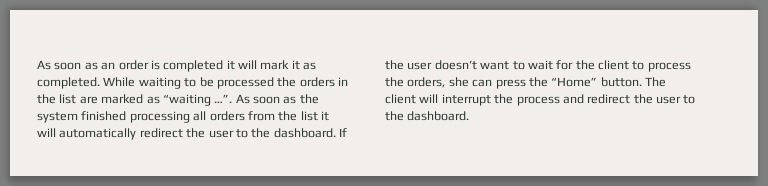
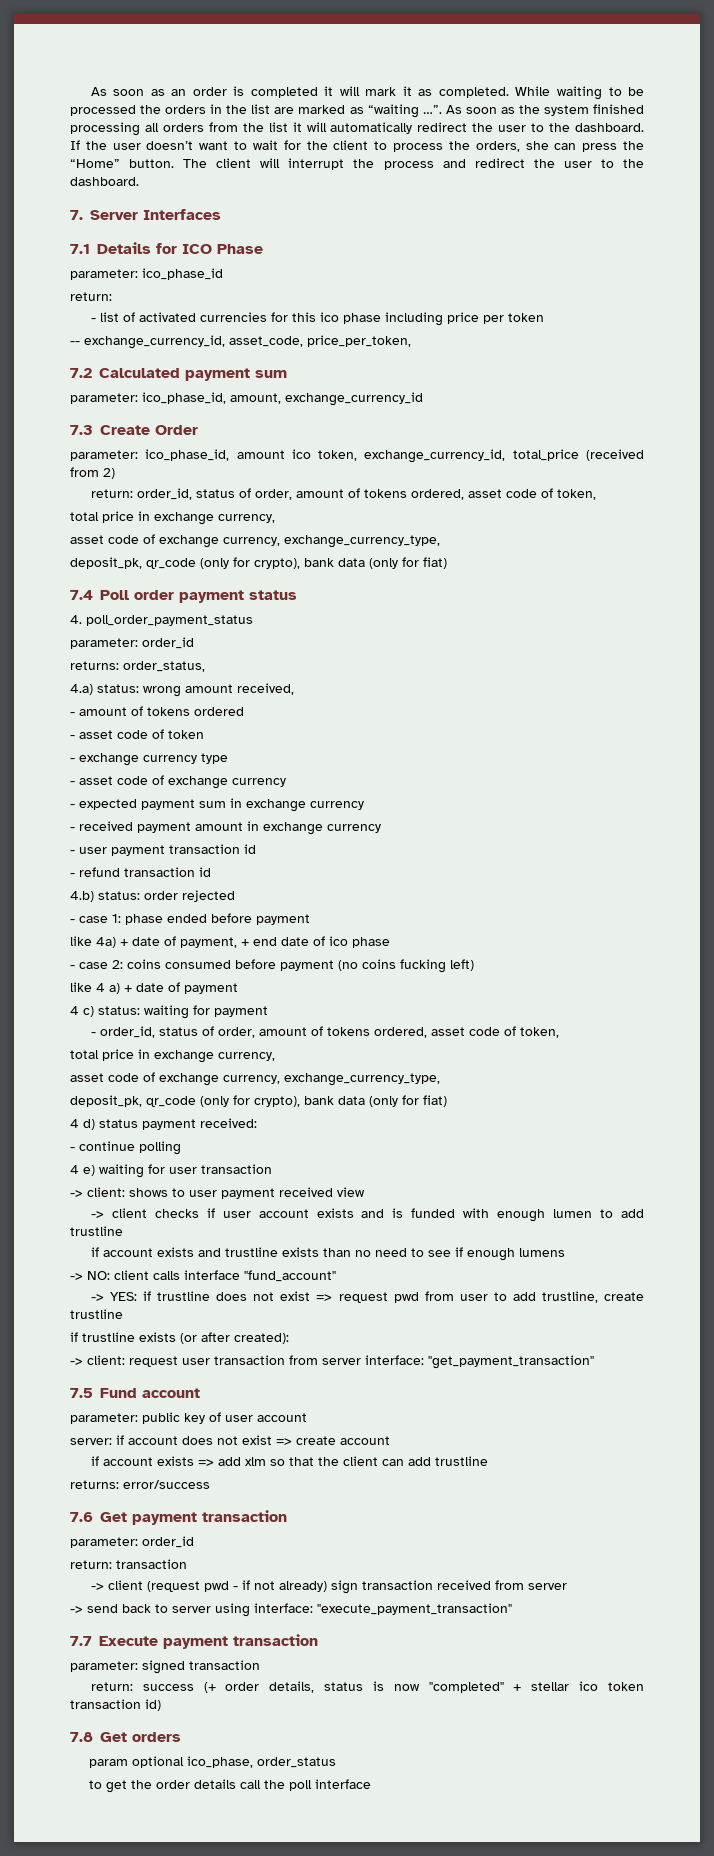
+ 7. Server Interfaces
+ 7.1 Details for ICO Phase
+ parameter: ico_phase_id
+ return:
+ - list of activated currencies for this ico phase including price per token
+ -- exchange_currency_id, asset_code, price_per_token,
+ 7.2 Calculated payment sum
+ parameter: ico_phase_id, amount, exchange_currency_id
+ 7.3 Create Order
+ parameter: ico_phase_id, amount ico token, exchange_currency_id, total_price (received from 2)
+ return: order_id, status of order, amount of tokens ordered, asset code of token,
+ total price in exchange currency,
+ asset code of exchange currency, exchange_currency_type,
+ deposit_pk, qr_code (only for crypto), bank data (only for fiat)
+ 7.4 Poll order payment status
+ 4. poll_order_payment_status
+ parameter: order_id
+ returns: order_status,
+ 4.a) status: wrong amount received,
+ - amount of tokens ordered
+ - asset code of token
+ - exchange currency type
+ - asset code of exchange currency
+ - expected payment sum in exchange currency
+ - received payment amount in exchange currency
+ - user payment transaction id
+ - refund transaction id
+ 4.b) status: order rejected
+ - case 1: phase ended before payment
+ like 4a) + date of payment, + end date of ico phase
+ - case 2: coins consumed before payment (no coins fucking left)
+ like 4 a) + date of payment
+ 4 c) status: waiting for payment
+ - order_id, status of order, amount of tokens ordered, asset code of token,
+ total price in exchange currency,
+ asset code of exchange currency, exchange_currency_type,
+ deposit_pk, qr_code (only for crypto), bank data (only for fiat)
+ 4 d) status payment received:
+ - continue polling
+ 4 e) waiting for user transaction
+ -> client: shows to user payment received view
+ -> client checks if user account exists and is funded with enough lumen to add trustline
+ if account exists and trustline exists than no need to see if enough lumens
+ -> NO: client calls interface "fund_account"
+ -> YES: if trustline does not exist => request pwd from user to add trustline, create trustline
+ if trustline exists (or after created):
+ -> client: request user transaction from server interface: "get_payment_transaction"
+ 7.5 Fund account
+ parameter: public key of user account
+ server: if account does not exist => create account
+ if account exists => add xlm so that the client can add trustline
+ returns: error/success
+ 7.6 Get payment transaction
+ parameter: order_id
+ return: transaction
+ -> client (request pwd - if not already) sign transaction received from server
+ -> send back to server using interface: "execute_payment_transaction"
+ 7.7 Execute payment transaction
+ parameter: signed transaction
+ return: success (+ order details, status is now "completed" + stellar ico token transaction id)
+ 7.8 Get orders
+ param optional ico_phase, order_status
+ to get the order details call the poll interface

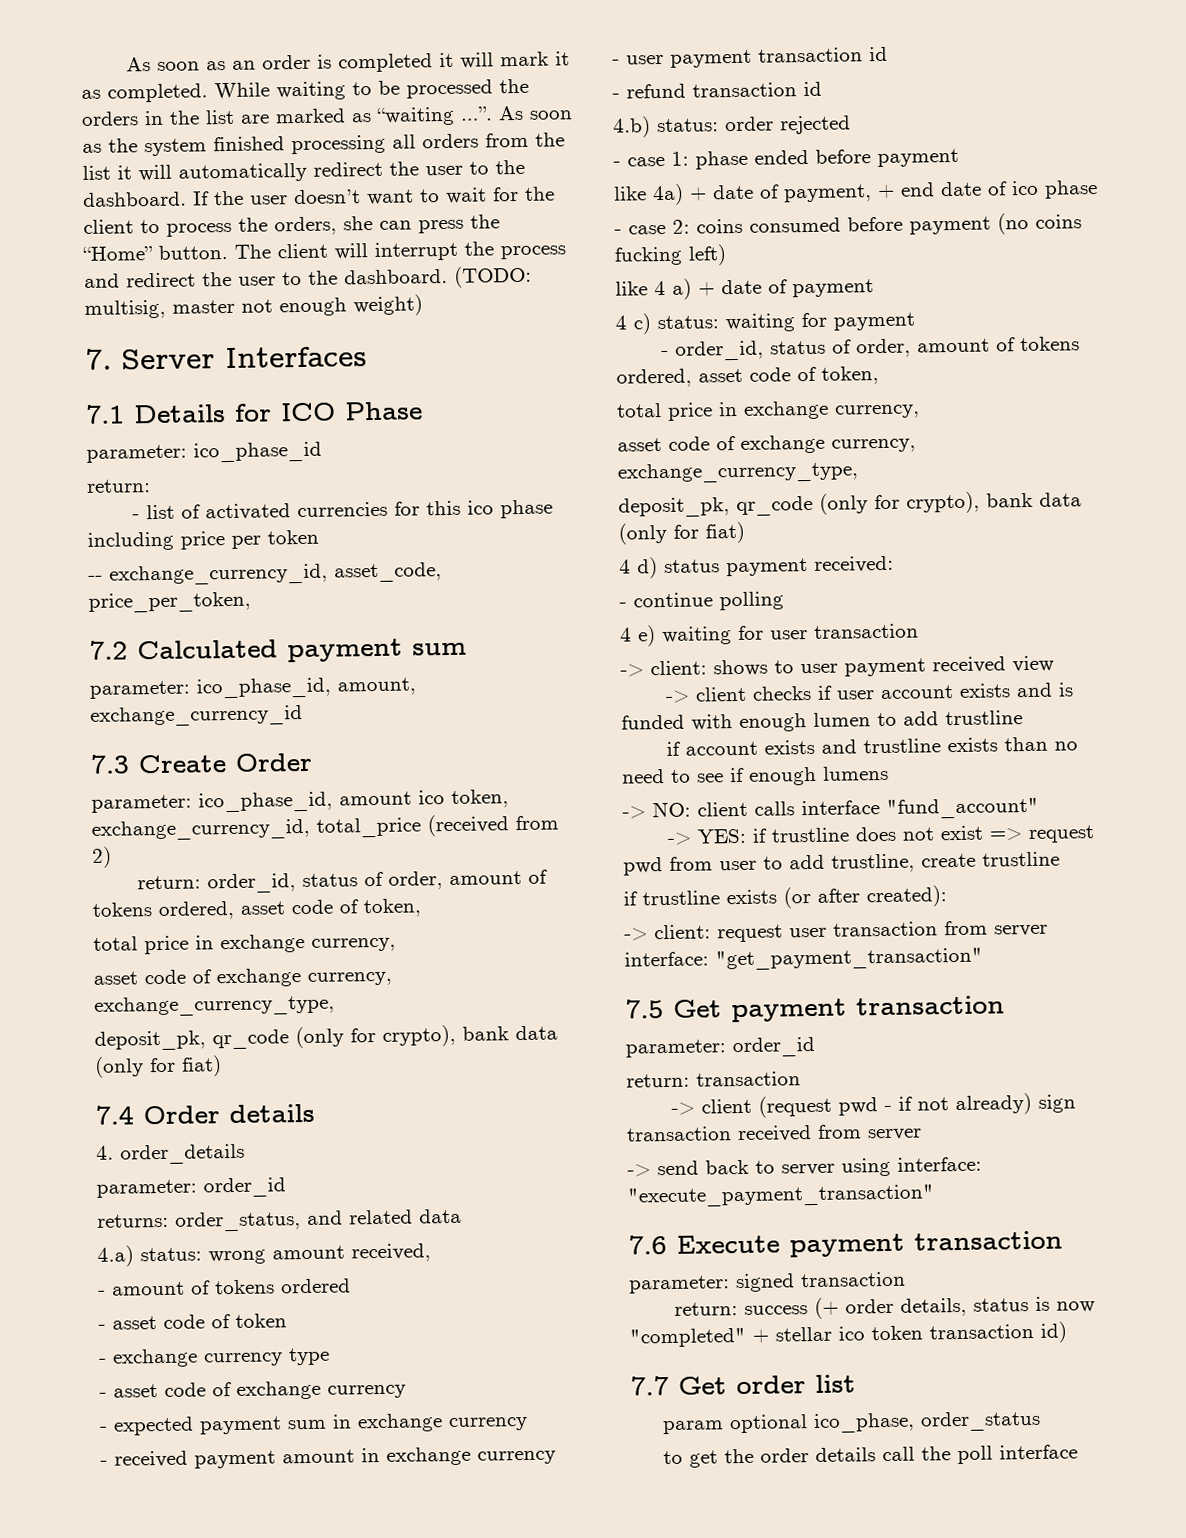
+ (TODO: multisig, master not enough weight)
- 7.4 Poll order payment status
+ 7.4 Order details
- 4. poll_order_payment_status
+ 4. order_details
- returns: order_status,
+ returns: order_status, and related data
- 7.5 Fund account
- parameter: public key of user account
- server: if account does not exist => create account
- if account exists => add xlm so that the client can add trustline
- returns: error/success
- 7.6 Get payment transaction
+ 7.5 Get payment transaction
- 7.7 Execute payment transaction
+ 7.6 Execute payment transaction
- 7.8 Get orders
+ 7.7 Get order list

